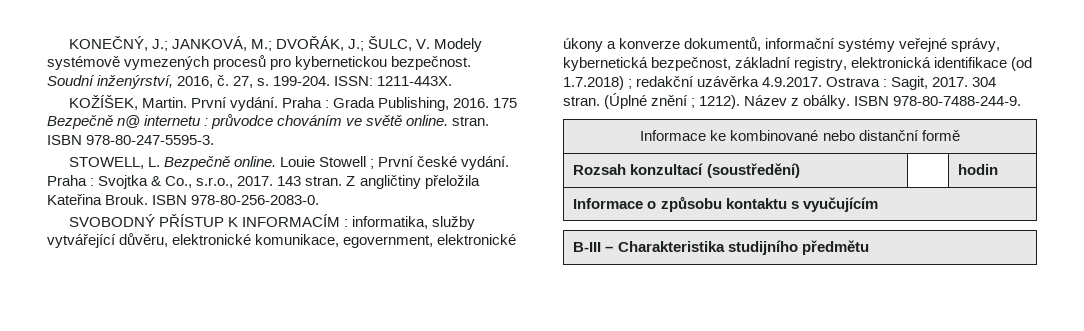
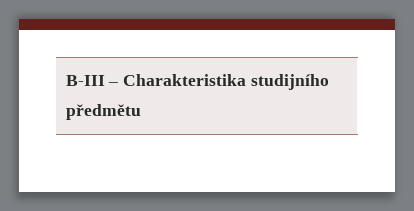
- KONEČNÝ, J.; JANKOVÁ, M.; DVOŘÁK, J.; ŠULC, V. Modely systémově vymezených procesů pro kybernetickou bezpečnost. Soudní inženýrství, 2016, č. 27, s. 199-204. ISSN: 1211-443X.
- KOŽÍŠEK, Martin. První vydání. Praha : Grada Publishing, 2016. 175 Bezpečně n@ internetu : průvodce chováním ve světě online. stran. ISBN 978-80-247-5595-3.
- STOWELL, L. Bezpečně online. Louie Stowell ; První české vydání. Praha : Svojtka & Co., s.r.o., 2017. 143 stran. Z angličtiny přeložila Kateřina Brouk. ISBN 978-80-256-2083-0.
- SVOBODNÝ PŘÍSTUP K INFORMACÍM : informatika, služby vytvářející důvěru, elektronické komunikace, egovernment, elektronické úkony a konverze dokumentů, informační systémy veřejné správy, kybernetická bezpečnost, základní registry, elektronická identifikace (od 1.7.2018) ; redakční uzávěrka 4.9.2017. Ostrava : Sagit, 2017. 304 stran. (Úplné znění ; 1212). Název z obálky. ISBN 978-80-7488-244-9.
- Informace ke kombinované nebo distanční formě
- Rozsah konzultací (soustředění) | | hodin
- Informace o způsobu kontaktu s vyučujícím

